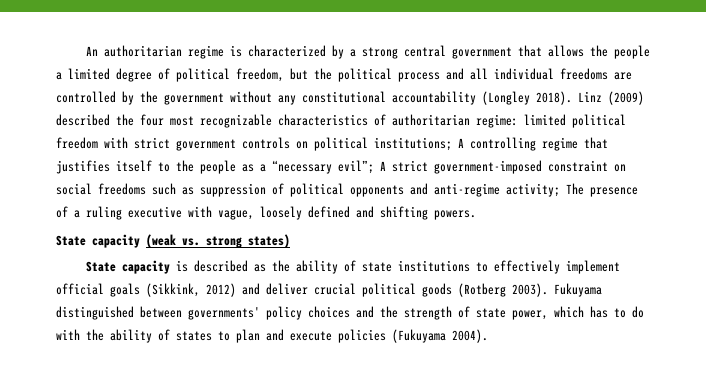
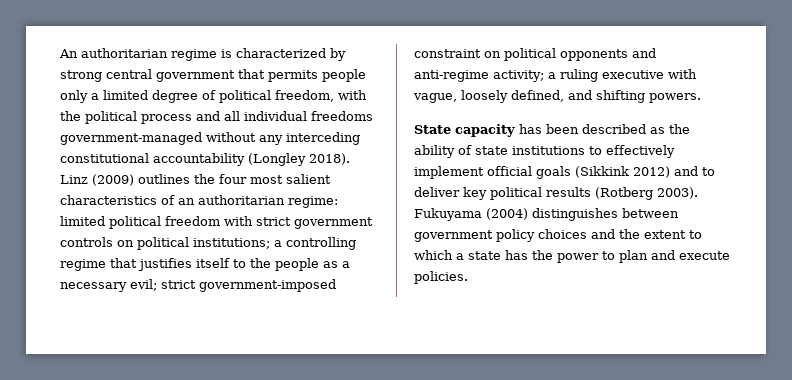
- An authoritarian regime is characterized by a strong central government that allows the people a limited degree of political freedom, but the political process and all individual freedoms are controlled by the government without any constitutional accountability (Longley 2018).
+ An authoritarian regime is characterized by strong central government that permits people only a limited degree of political freedom, with the political process and all individual freedoms government-managed without any interceding constitutional accountability (Longley 2018).
- Linz (2009) described the four most recognizable characteristics of authoritarian regime: limited political freedom with strict government controls on political institutions; A controlling regime that justifies itself to the people as a “necessary evil”; A strict government-imposed constraint on social freedoms such as suppression of political opponents and anti-regime activity; The presence of a ruling executive with vague, loosely defined and shifting powers.
+ Linz (2009) outlines the four most salient characteristics of an authoritarian regime: limited political freedom with strict government controls on political institutions; a controlling regime that justifies itself to the people as a necessary evil; strict government-imposed constraint on political opponents and anti-regime activity; a ruling executive with vague, loosely defined, and shifting powers.
- State capacity (weak vs. strong states)
- State capacity is described as the ability of state institutions to effectively implement official goals (Sikkink, 2012) and deliver crucial political goods (Rotberg 2003). Fukuyama distinguished between governments' policy choices and the strength of state power, which has to do with the ability of states to plan and execute policies (Fukuyama 2004).
+ State capacity has been described as the ability of state institutions to effectively implement official goals (Sikkink 2012) and to deliver key political results (Rotberg 2003). Fukuyama (2004) distinguishes between government policy choices and the extent to which a state has the power to plan and execute policies.

